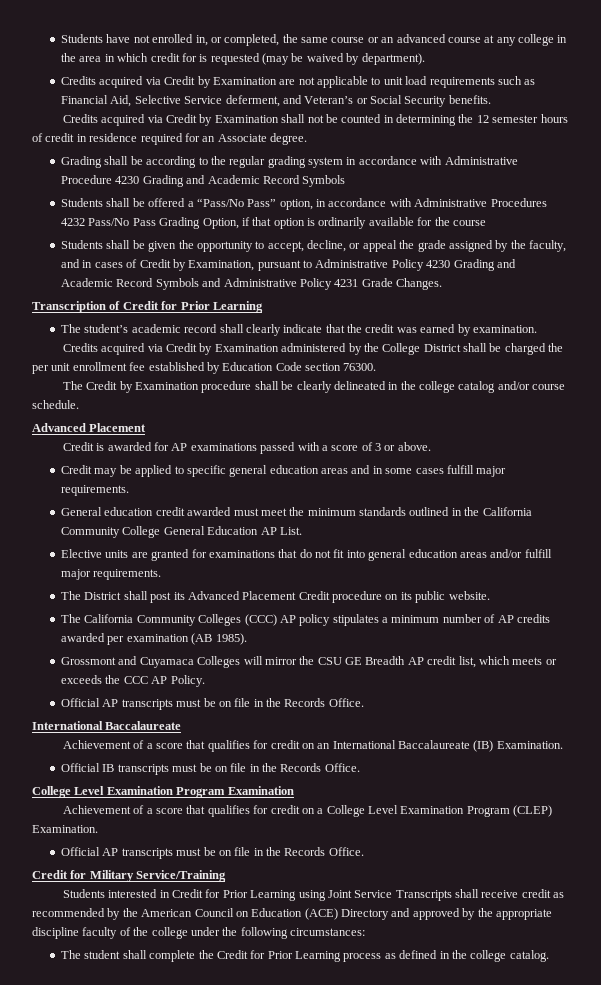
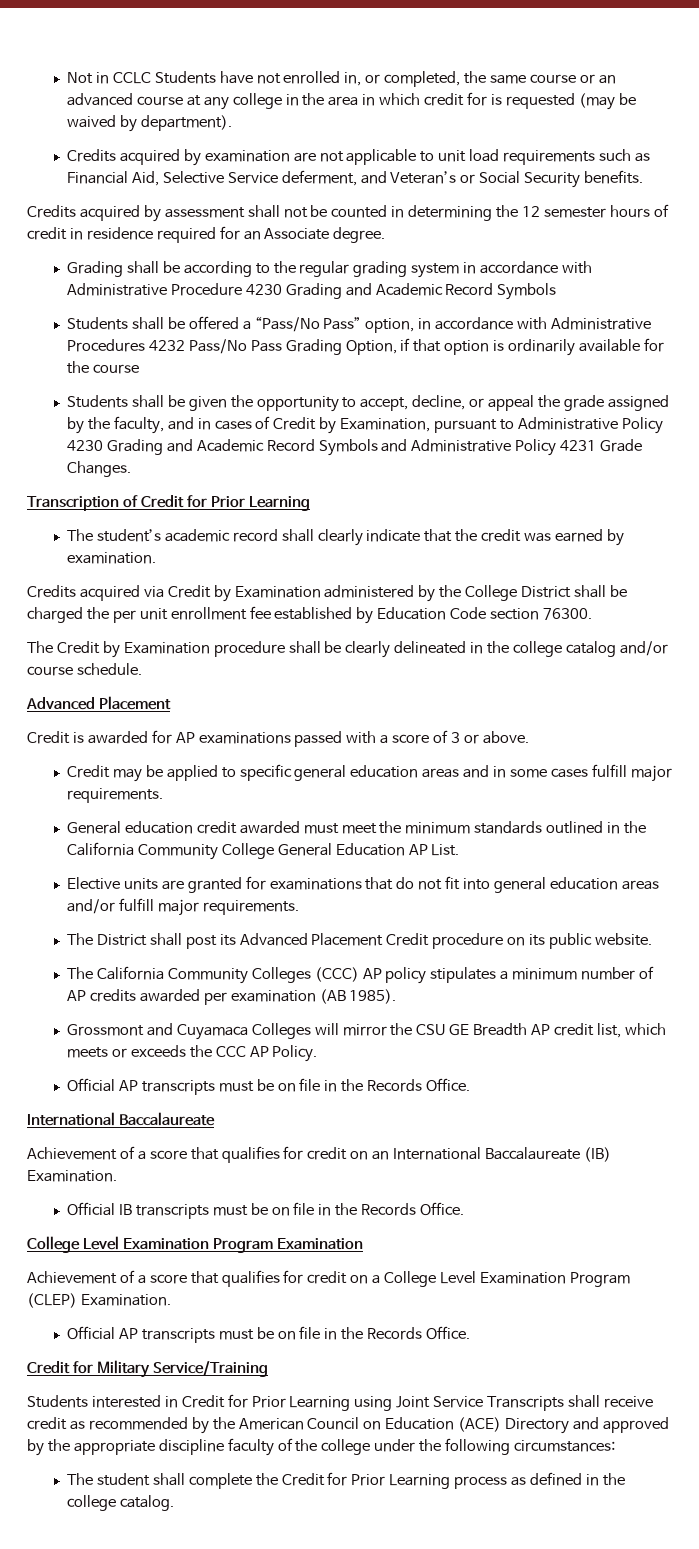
- Students have not enrolled in, or completed, the same course or an advanced course at any college in the area in which credit for is requested (may be waived by department).
+ Not in CCLC Students have not enrolled in, or completed, the same course or an advanced course at any college in the area in which credit for is requested (may be waived by department).
- Credits acquired via Credit by Examination are not applicable to unit load requirements such as Financial Aid, Selective Service deferment, and Veteran’s or Social Security benefits.
+ Credits acquired by examination are not applicable to unit load requirements such as Financial Aid, Selective Service deferment, and Veteran’s or Social Security benefits.
- Credits acquired via Credit by Examination shall not be counted in determining the 12 semester hours of credit in residence required for an Associate degree.
+ Credits acquired by assessment shall not be counted in determining the 12 semester hours of credit in residence required for an Associate degree.

